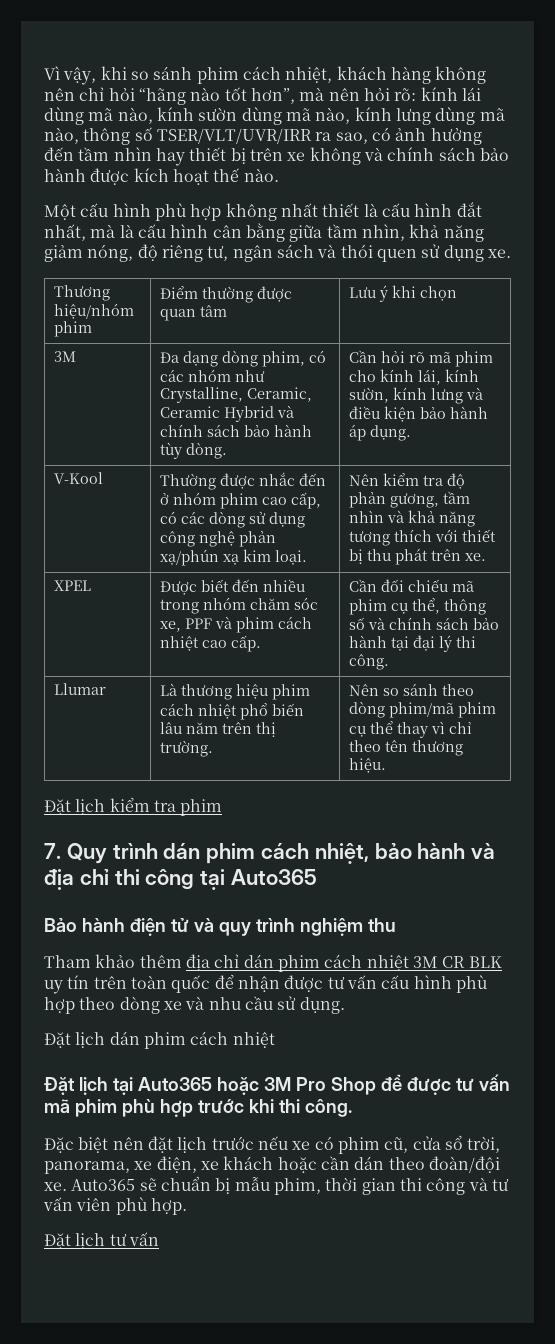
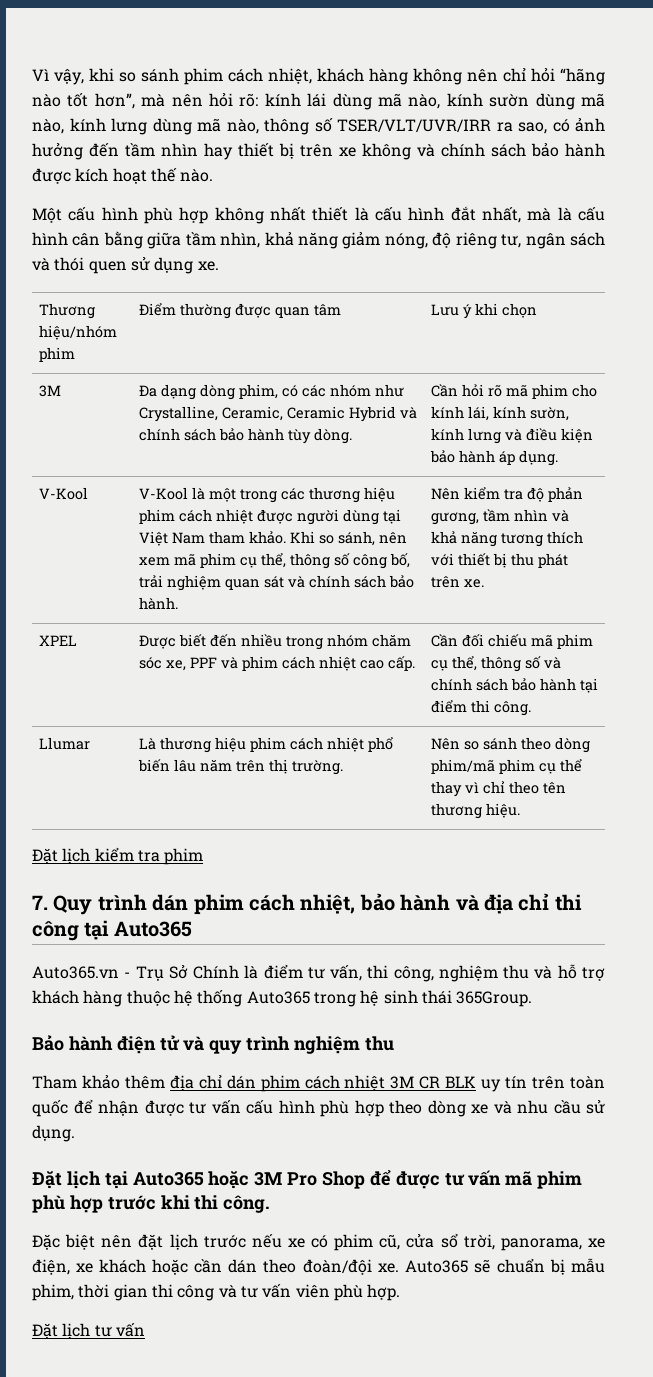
- Thường được nhắc đến ở nhóm phim cao cấp, có các dòng sử dụng công nghệ phản xạ/phún xạ kim loại.
+ V-Kool là một trong các thương hiệu phim cách nhiệt được người dùng tại Việt Nam tham khảo. Khi so sánh, nên xem mã phim cụ thể, thông số công bố, trải nghiệm quan sát và chính sách bảo hành.
- XPEL | Được biết đến nhiều trong nhóm chăm sóc xe, PPF và phim cách nhiệt cao cấp. | Cần đối chiếu mã phim cụ thể, thông số và chính sách bảo hành tại đại lý thi công.
+ XPEL | Được biết đến nhiều trong nhóm chăm sóc xe, PPF và phim cách nhiệt cao cấp. | Cần đối chiếu mã phim cụ thể, thông số và chính sách bảo hành tại điểm thi công.
+ Auto365.vn - Trụ Sở Chính là điểm tư vấn, thi công, nghiệm thu và hỗ trợ khách hàng thuộc hệ thống Auto365 trong hệ sinh thái 365Group.
- Đặt lịch dán phim cách nhiệt

